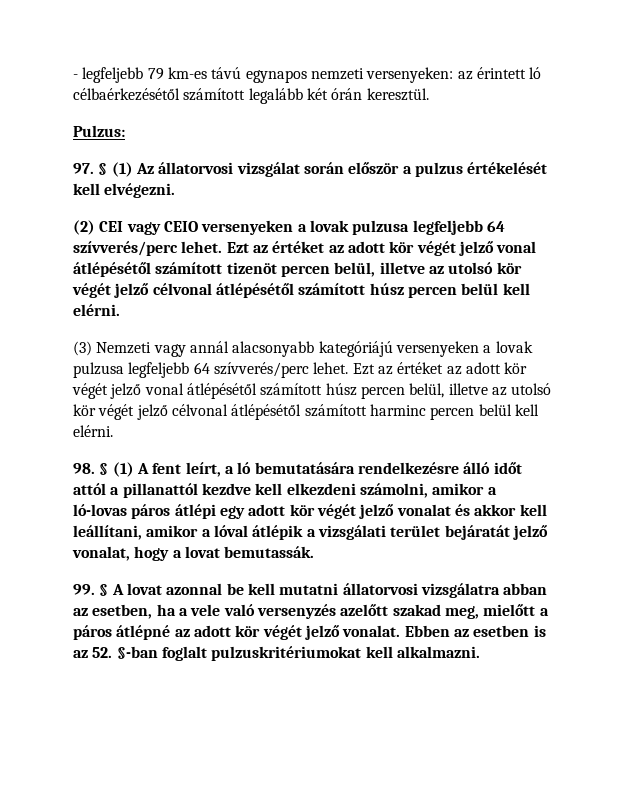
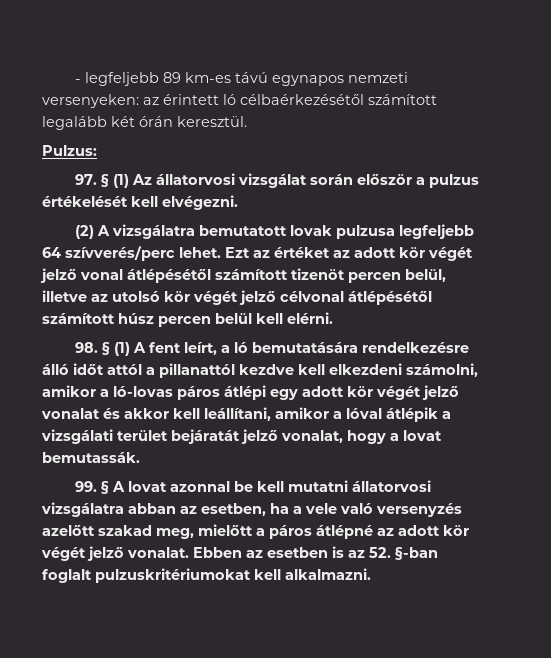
- - legfeljebb 79 km-es távú egynapos nemzeti versenyeken: az érintett ló célbaérkezésétől számított legalább két órán keresztül.
+ - legfeljebb 89 km-es távú egynapos nemzeti versenyeken: az érintett ló célbaérkezésétől számított legalább két órán keresztül.
- (2) CEI vagy CEIO versenyeken a lovak pulzusa legfeljebb 64 szívverés/perc lehet.
+ (2) A vizsgálatra bemutatott lovak pulzusa legfeljebb 64 szívverés/perc lehet.
- (3) Nemzeti vagy annál alacsonyabb kategóriájú versenyeken a lovak pulzusa legfeljebb 64 szívverés/perc lehet. Ezt az értéket az adott kör végét jelző vonal átlépésétől számított húsz percen belül, illetve az utolsó kör végét jelző célvonal átlépésétől számított harminc percen belül kell elérni.

